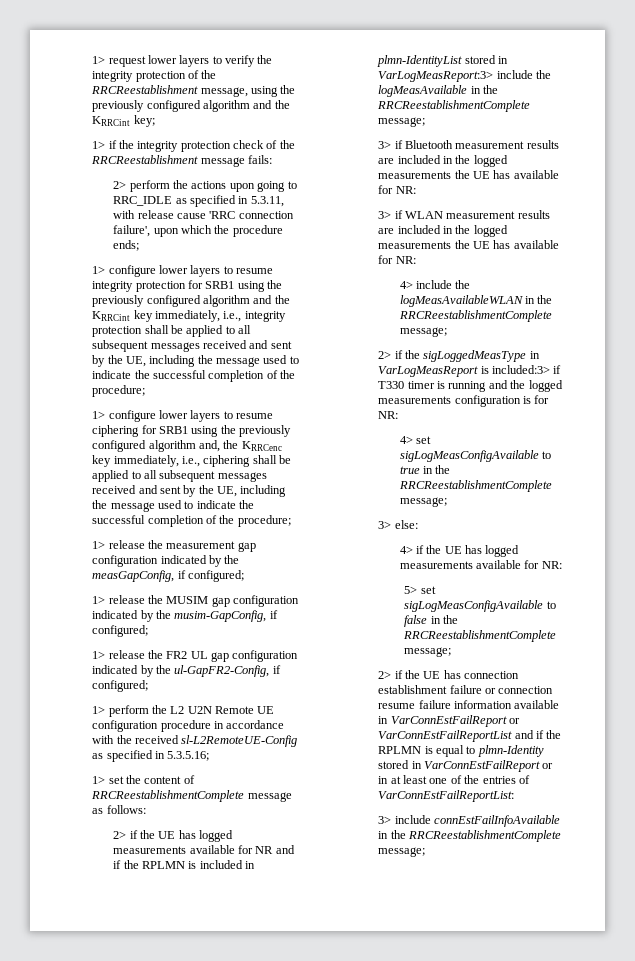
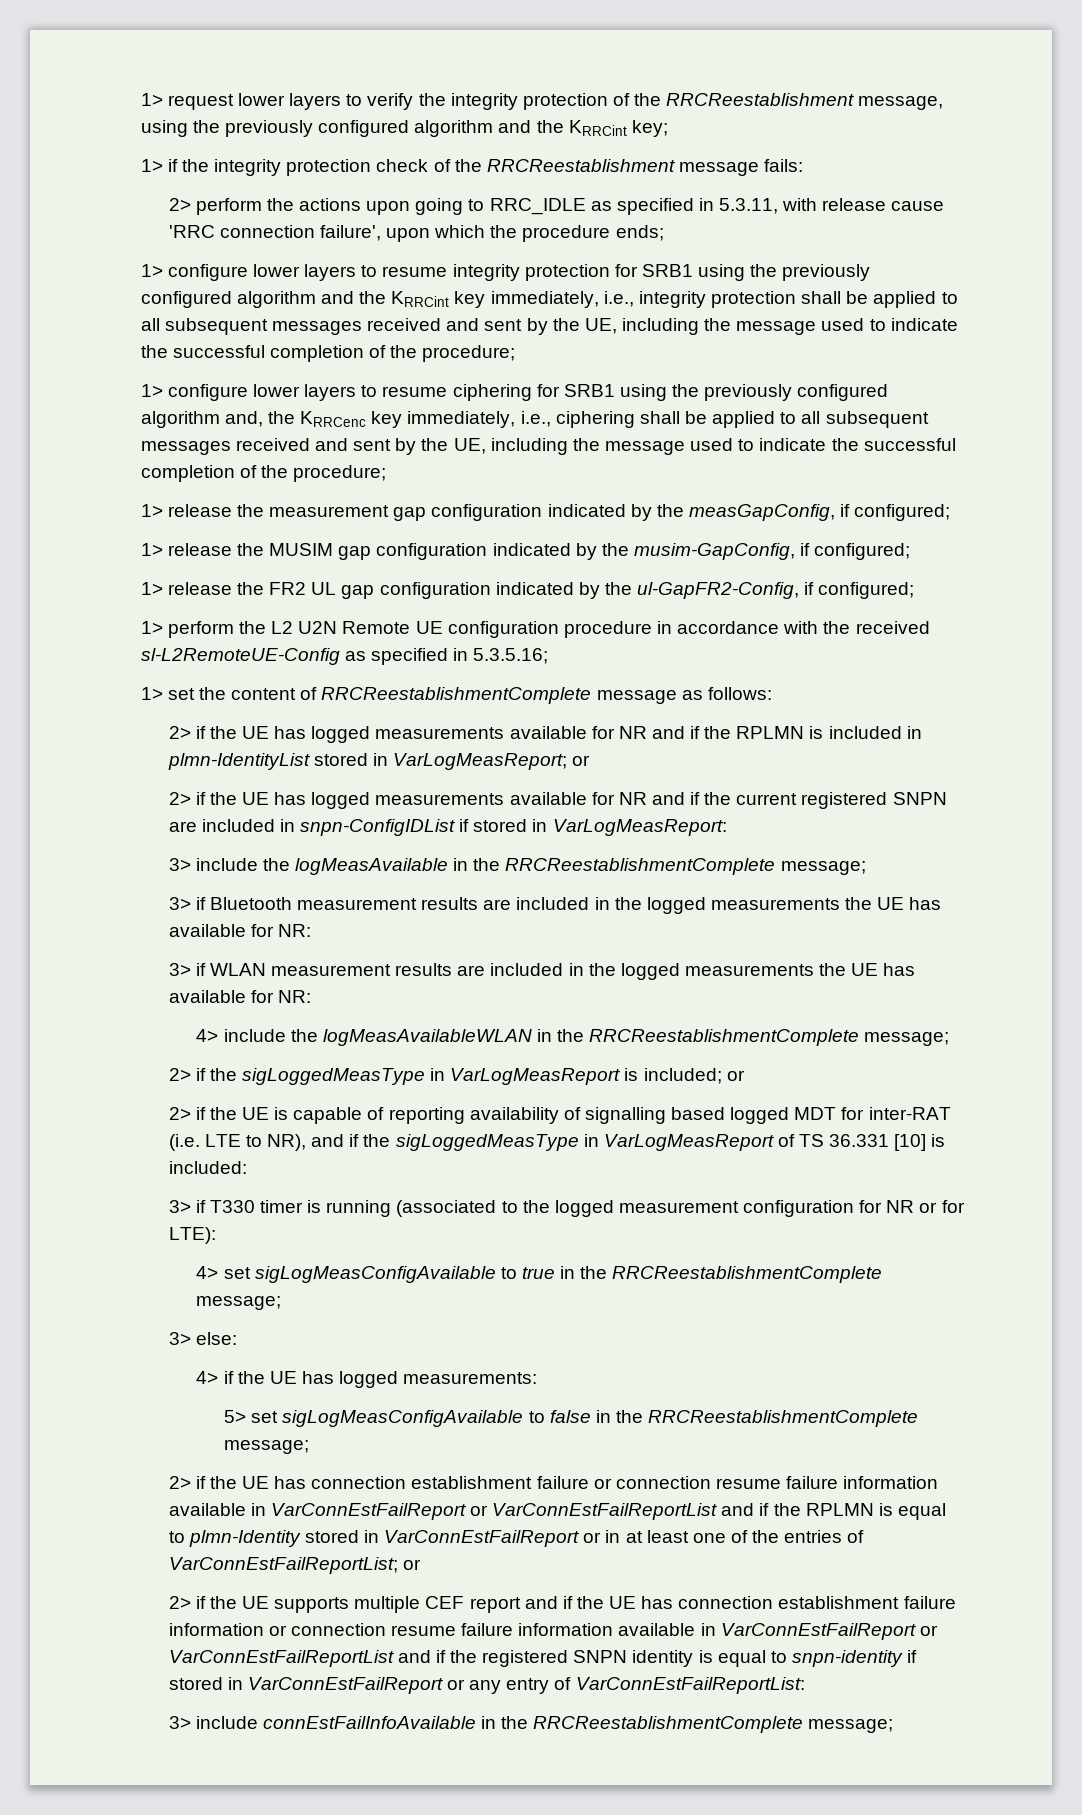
- 2> if the UE has logged measurements available for NR and if the RPLMN is included in plmn-IdentityList stored in VarLogMeasReport:3> include the logMeasAvailable in the RRCReestablishmentComplete message;
+ 2> if the UE has logged measurements available for NR and if the RPLMN is included in plmn-IdentityList stored in VarLogMeasReport; or
+ 2> if the UE has logged measurements available for NR and if the current registered SNPN are included in snpn-ConfigIDList if stored in VarLogMeasReport:
+ 3> include the logMeasAvailable in the RRCReestablishmentComplete message;
- 2> if the sigLoggedMeasType in VarLogMeasReport is included:3> if T330 timer is running and the logged measurements configuration is for NR:
+ 2> if the sigLoggedMeasType in VarLogMeasReport is included; or
+ 2> if the UE is capable of reporting availability of signalling based logged MDT for inter-RAT (i.e. LTE to NR), and if the sigLoggedMeasType in VarLogMeasReport of TS 36.331 [10] is included:
+ 3> if T330 timer is running (associated to the logged measurement configuration for NR or for LTE):
- 4> if the UE has logged measurements available for NR:
+ 4> if the UE has logged measurements:
- 2> if the UE has connection establishment failure or connection resume failure information available in VarConnEstFailReport or VarConnEstFailReportList and if the RPLMN is equal to plmn-Identity stored in VarConnEstFailReport or in at least one of the entries of VarConnEstFailReportList:
+ 2> if the UE has connection establishment failure or connection resume failure information available in VarConnEstFailReport or VarConnEstFailReportList and if the RPLMN is equal to plmn-Identity stored in VarConnEstFailReport or in at least one of the entries of VarConnEstFailReportList; or
+ 2> if the UE supports multiple CEF report and if the UE has connection establishment failure information or connection resume failure information available in VarConnEstFailReport or VarConnEstFailReportList and if the registered SNPN identity is equal to snpn-identity if stored in VarConnEstFailReport or any entry of VarConnEstFailReportList:

